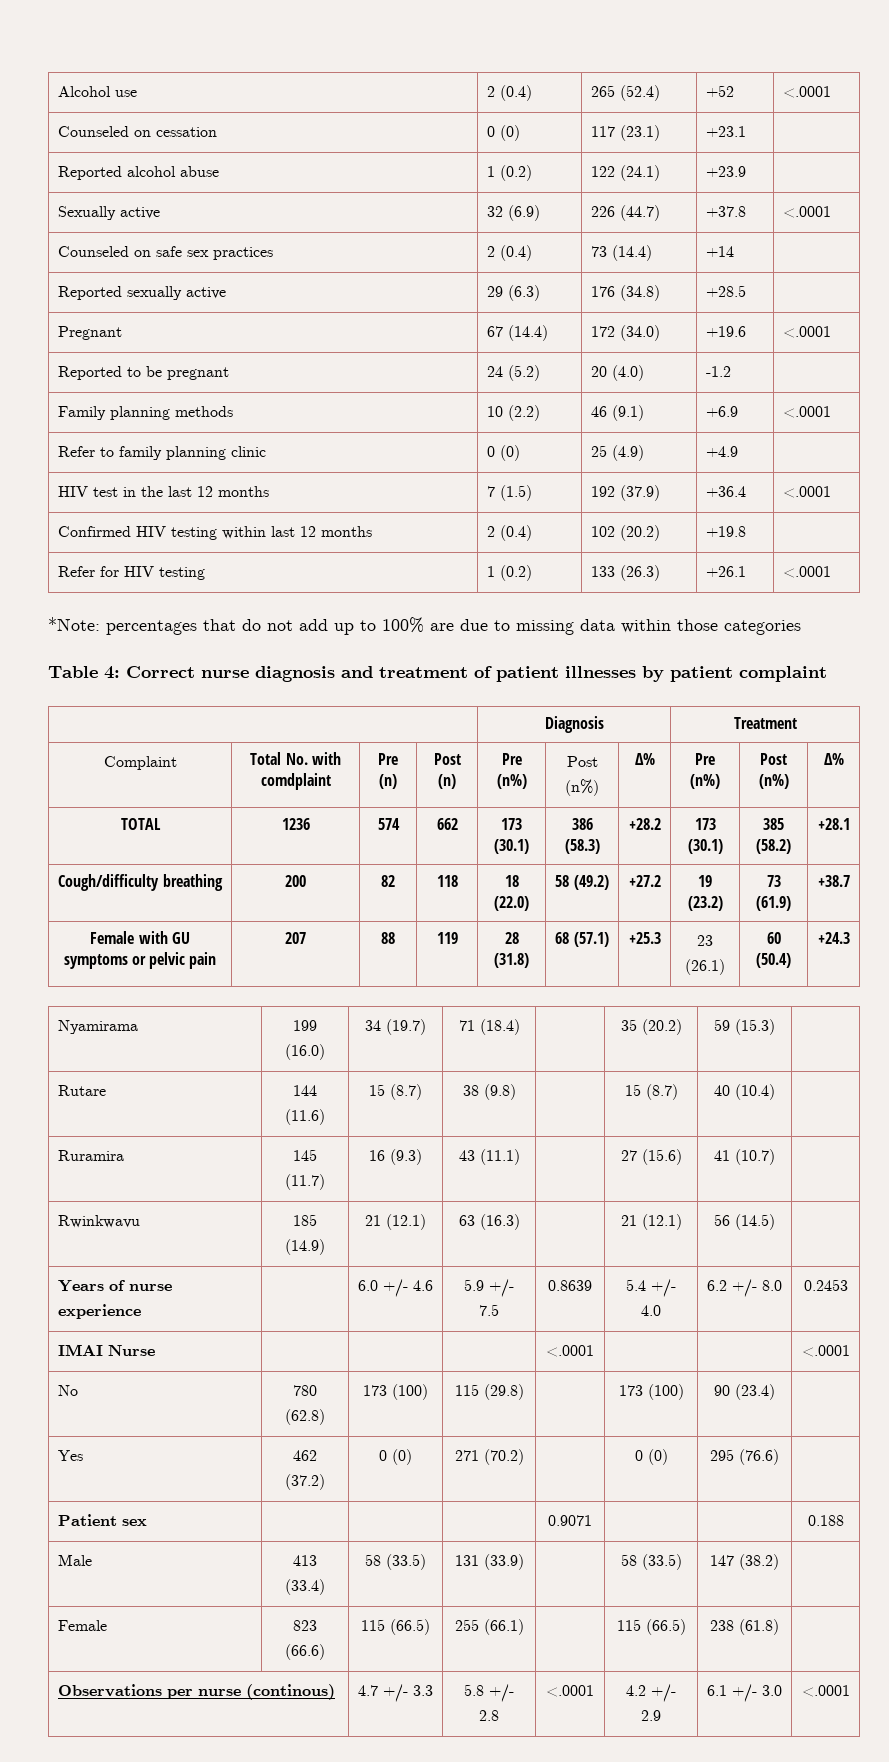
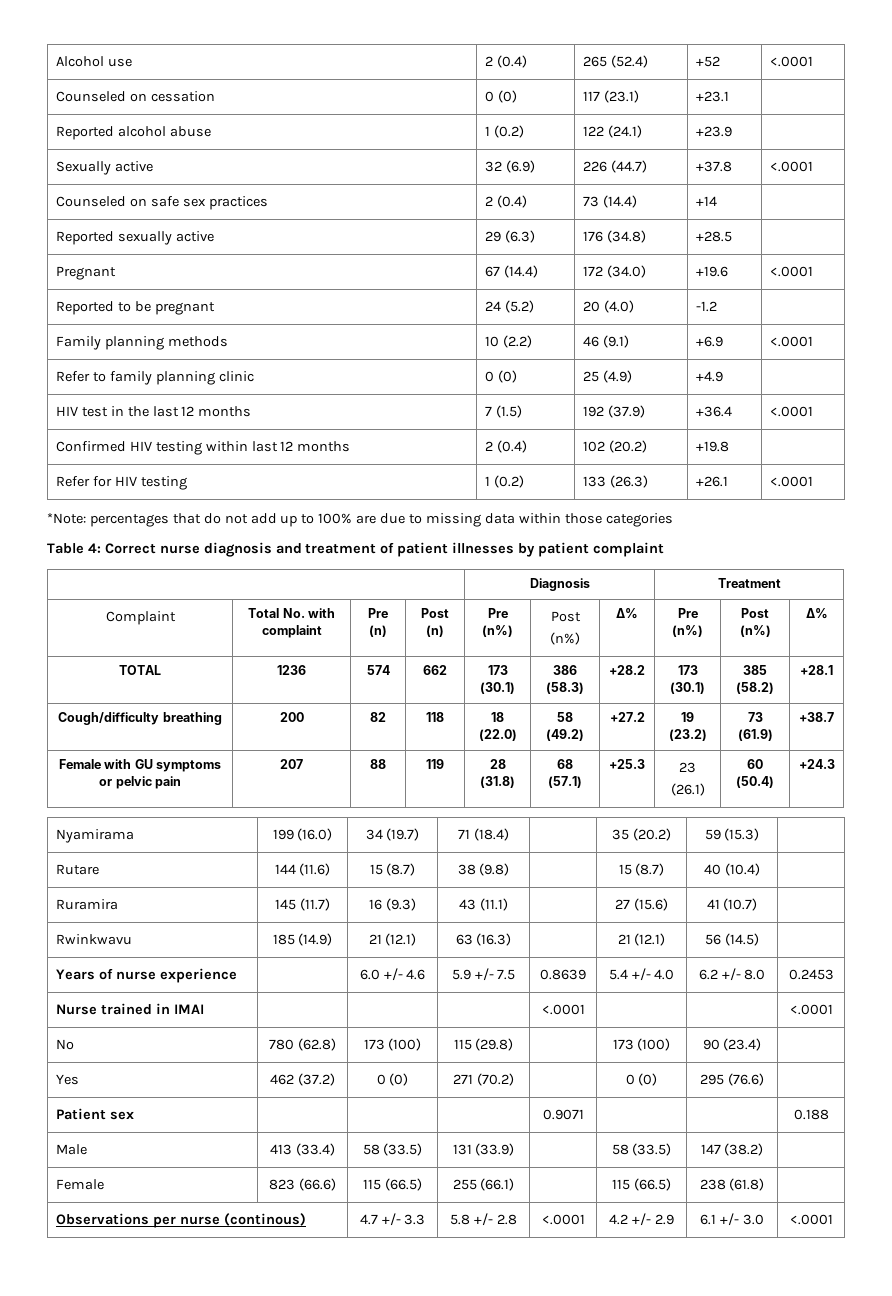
- Complaint | Total No. with comdplaint | Pre (n) | Post (n) | Pre (n%) | Post (n%) | Δ% | Pre (n%) | Post (n%) | Δ%
+ Complaint | Total No. with complaint | Pre (n) | Post (n) | Pre (n%) | Post (n%) | Δ% | Pre (n%) | Post (n%) | Δ%
- IMAI Nurse | | | | <.0001 | | | <.0001
+ Nurse trained in IMAI | | | | <.0001 | | | <.0001

